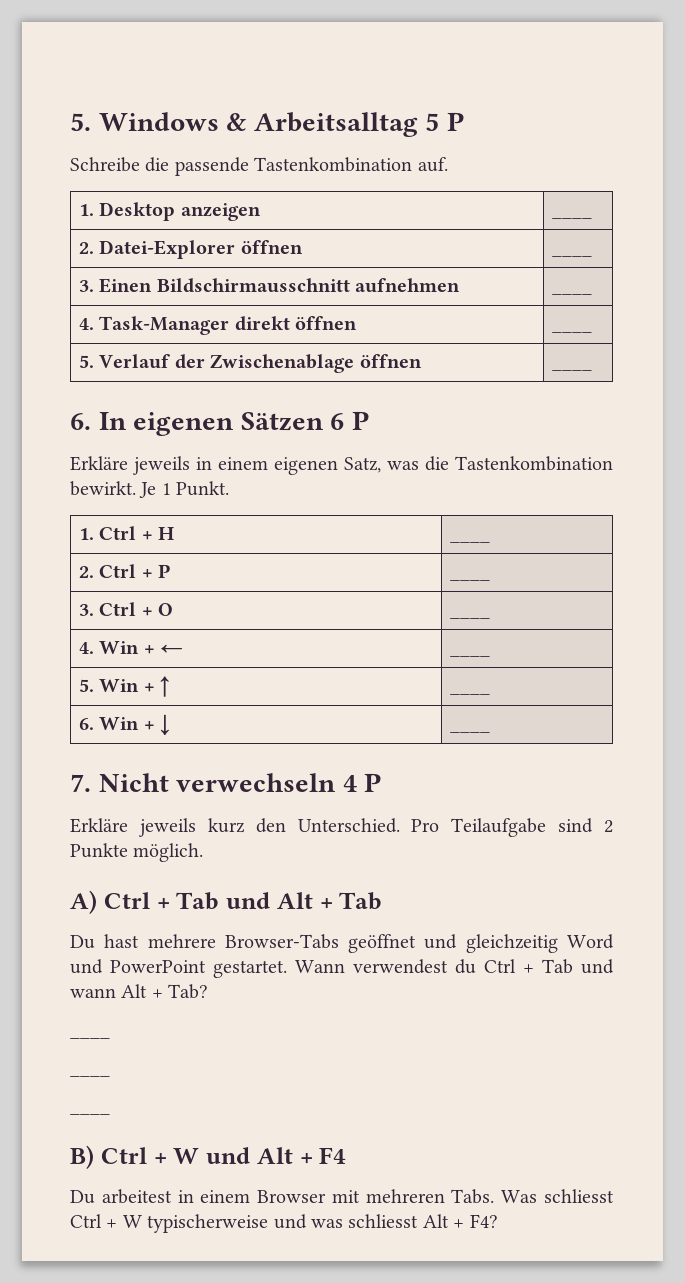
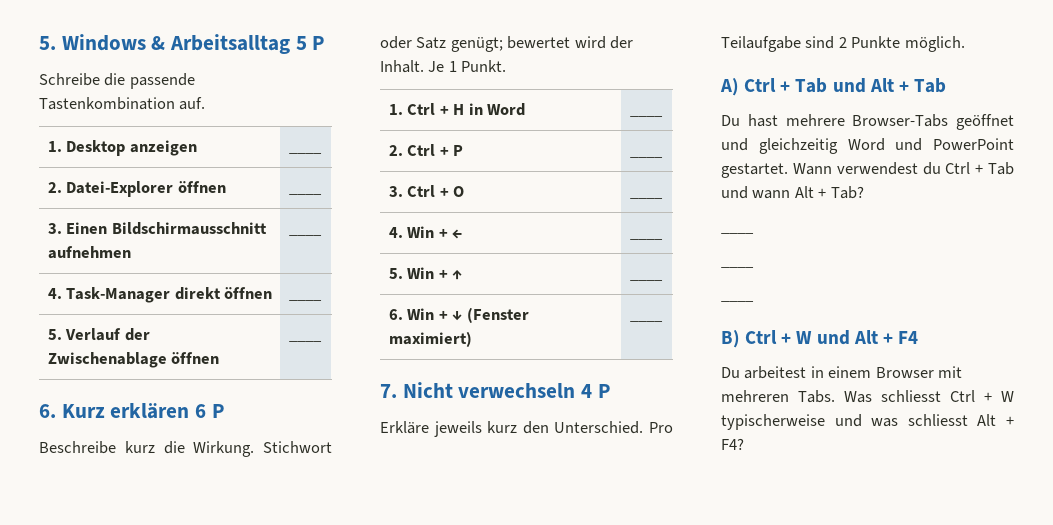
- 6. In eigenen Sätzen 6 P
+ 6. Kurz erklären 6 P
- Erkläre jeweils in einem eigenen Satz, was die Tastenkombination bewirkt.
+ Beschreibe kurz die Wirkung. Stichwort oder Satz genügt; bewertet wird der Inhalt.
- 1. Ctrl + H | ____
+ 1. Ctrl + H in Word | ____
- 6. Win + ↓ | ____
+ 6. Win + ↓ (Fenster maximiert) | ____

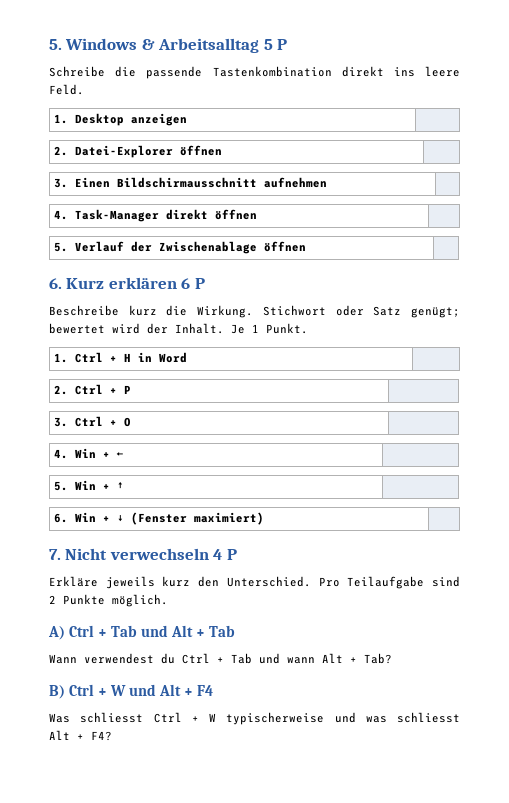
- Schreibe die passende Tastenkombination auf.
+ Schreibe die passende Tastenkombination direkt ins leere Feld.
- 1. Desktop anzeigen | ____
+ 1. Desktop anzeigen |
- 2. Datei-Explorer öffnen | ____
+ 2. Datei-Explorer öffnen |
- 3. Einen Bildschirmausschnitt aufnehmen | ____
+ 3. Einen Bildschirmausschnitt aufnehmen |
- 4. Task-Manager direkt öffnen | ____
+ 4. Task-Manager direkt öffnen |
- 5. Verlauf der Zwischenablage öffnen | ____
+ 5. Verlauf der Zwischenablage öffnen |
- 1. Ctrl + H in Word | ____
+ 1. Ctrl + H in Word |
- 2. Ctrl + P | ____
+ 2. Ctrl + P |
- 3. Ctrl + O | ____
+ 3. Ctrl + O |
- 4. Win + ← | ____
+ 4. Win + ← |
- 5. Win + ↑ | ____
+ 5. Win + ↑ |
- 6. Win + ↓ (Fenster maximiert) | ____
+ 6. Win + ↓ (Fenster maximiert) |
- Du hast mehrere Browser-Tabs geöffnet und gleichzeitig Word und PowerPoint gestartet. Wann verwendest du Ctrl + Tab und wann Alt + Tab?
- ____
- ____
- ____
+ Wann verwendest du Ctrl + Tab und wann Alt + Tab?
- Du arbeitest in einem Browser mit mehreren Tabs.

